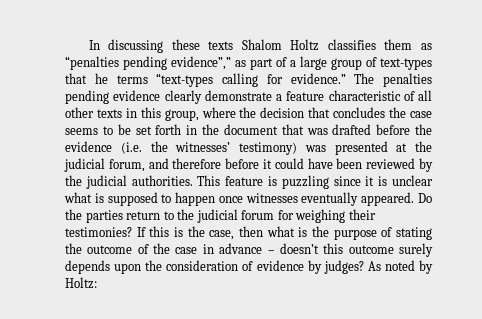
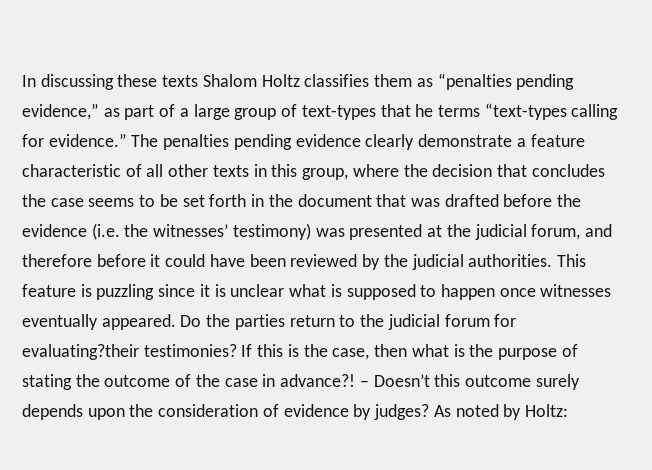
- In discussing these texts Shalom Holtz classifies them as “penalties pending evidence”,” as part of a large group of text-types that he terms “text-types calling for evidence.”
+ In discussing these texts Shalom Holtz classifies them as “penalties pending evidence,” as part of a large group of text-types that he terms “text-types calling for evidence.”
- Do the parties return to the judicial forum for weighing their testimonies?
+ Do the parties return to the judicial forum for evaluating?their testimonies?
- If this is the case, then what is the purpose of stating the outcome of the case in advance – doesn’t this outcome surely depends upon the consideration of evidence by judges?
+ If this is the case, then what is the purpose of stating the outcome of the case in advance?! – Doesn’t this outcome surely depends upon the consideration of evidence by judges?

